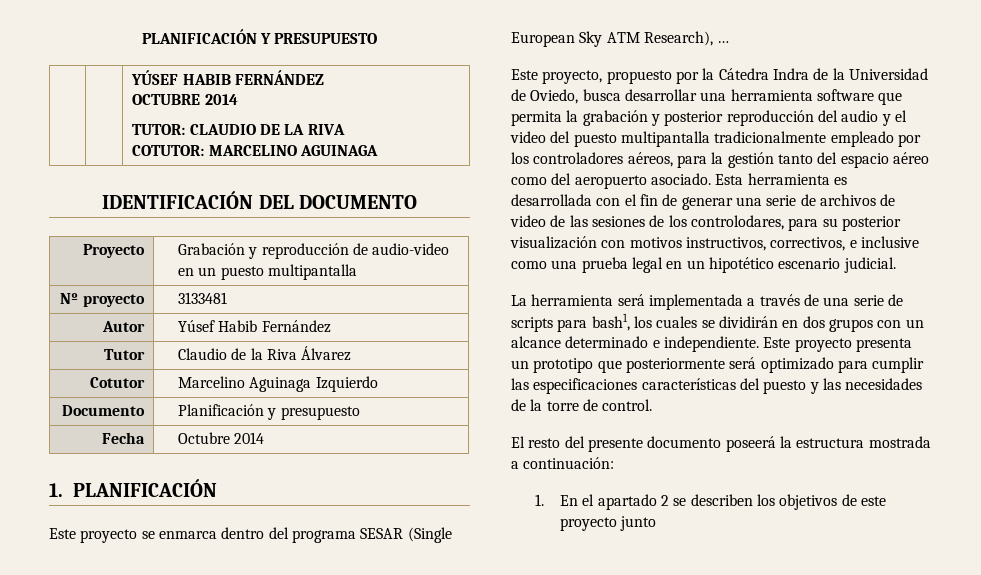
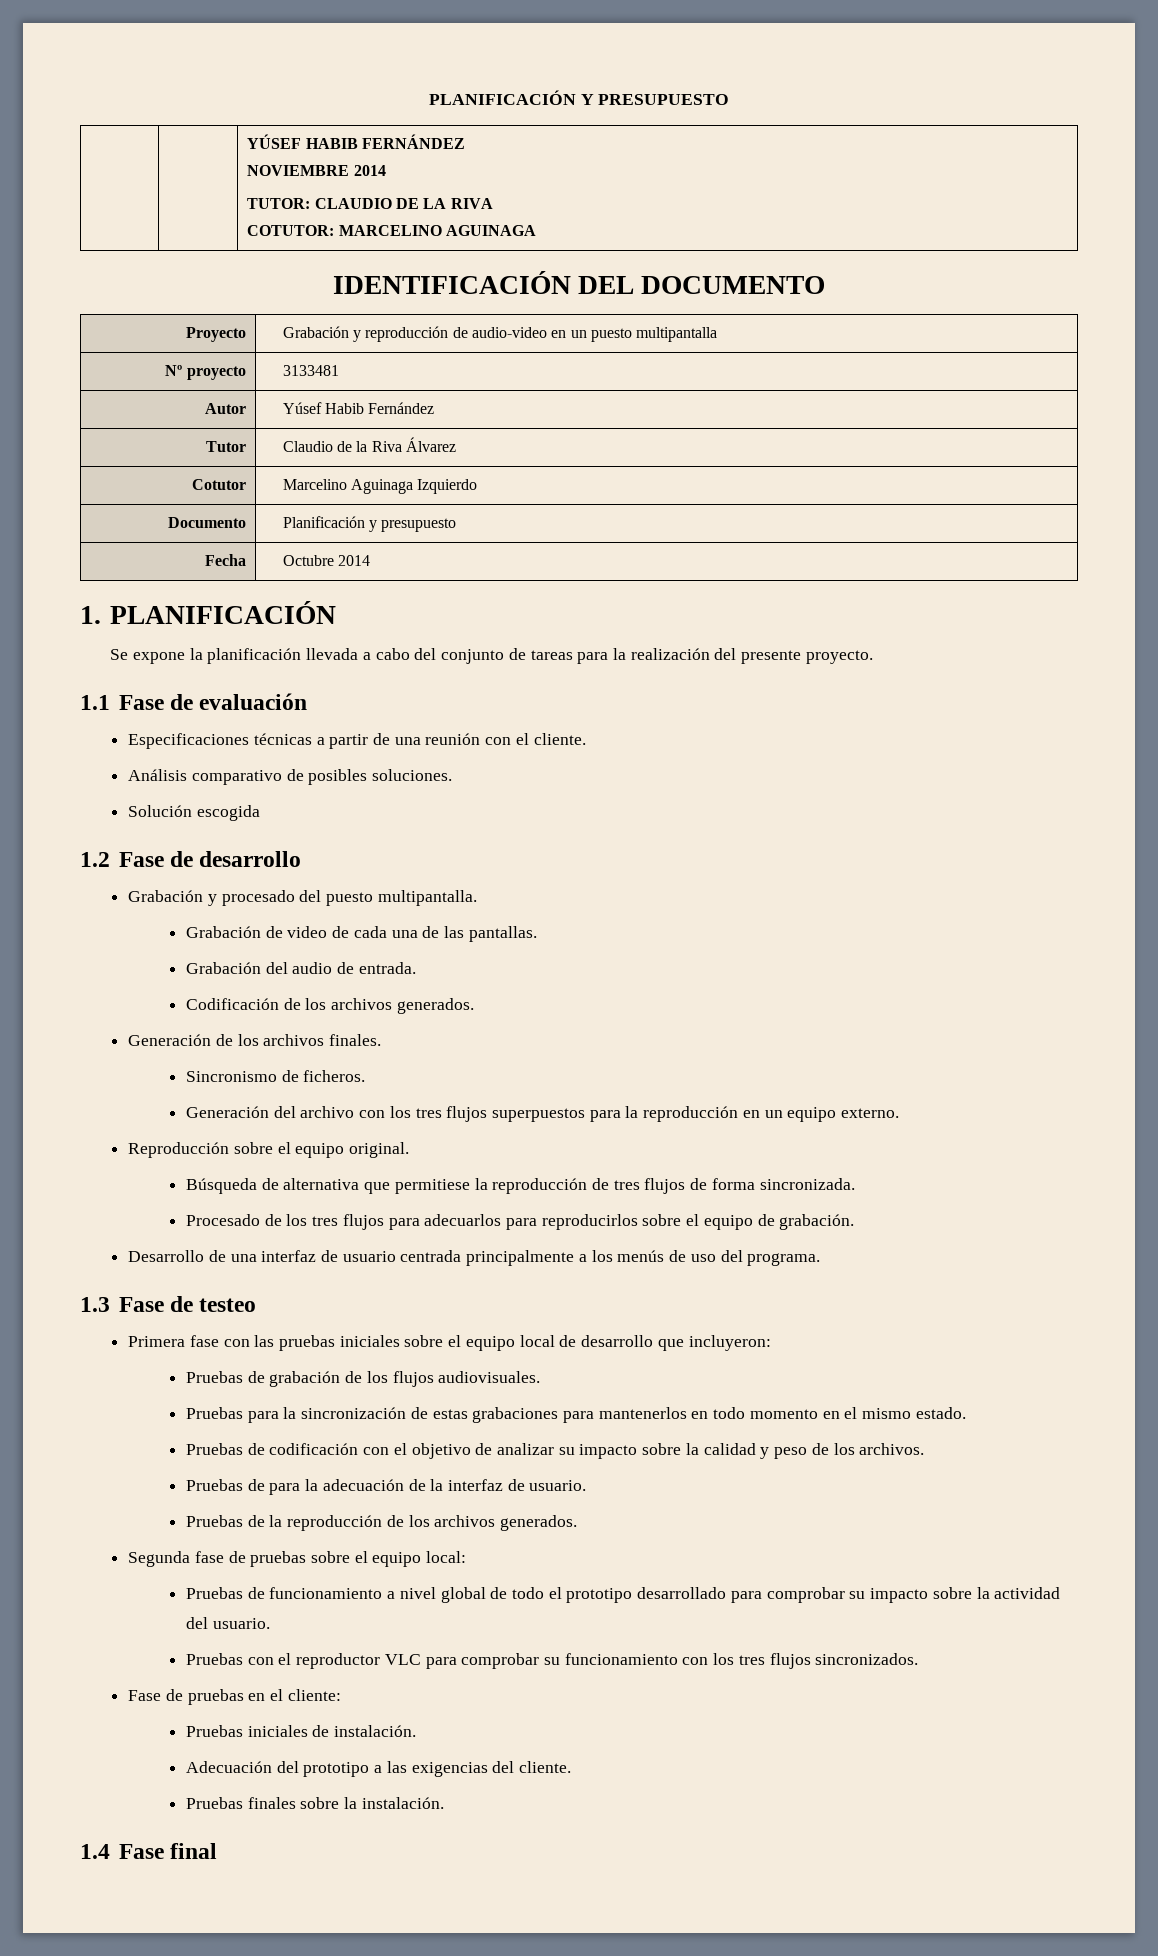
  | | YÚSEF HABIB FERNÁNDEZ
- OCTUBRE 2014
+ NOVIEMBRE 2014
- Este proyecto se enmarca dentro del programa SESAR (Single European Sky ATM Research), …
- Este proyecto, propuesto por la Cátedra Indra de la Universidad de Oviedo, busca desarrollar una herramienta software que permita la grabación y posterior reproducción del audio y el video del puesto multipantalla tradicionalmente empleado por los controladores aéreos, para la gestión tanto del espacio aéreo como del aeropuerto asociado. Esta herramienta es desarrollada con el fin de generar una serie de archivos de video de las sesiones de los controlodares, para su posterior visualización con motivos instructivos, correctivos, e inclusive como una prueba legal en un hipotético escenario judicial.
- La herramienta será implementada a través de una serie de scripts para bash1, los cuales se dividirán en dos grupos con un alcance determinado e independiente. Este proyecto presenta un prototipo que posteriormente será optimizado para cumplir las especificaciones características del puesto y las necesidades de la torre de control.
- El resto del presente documento poseerá la estructura mostrada a continuación:
- 1. En el apartado 2 se describen los objetivos de este proyecto junto
+ Se expone la planificación llevada a cabo del conjunto de tareas para la realización del presente proyecto.
+ 1.1 Fase de evaluación
+ Especificaciones técnicas a partir de una reunión con el cliente.
+ Análisis comparativo de posibles soluciones.
+ Solución escogida
+ 1.2 Fase de desarrollo
+ Grabación y procesado del puesto multipantalla.
+ Grabación de video de cada una de las pantallas.
+ Grabación del audio de entrada.
+ Codificación de los archivos generados.
+ Generación de los archivos finales.
+ Sincronismo de ficheros.
+ Generación del archivo con los tres flujos superpuestos para la reproducción en un equipo externo.
+ Reproducción sobre el equipo original.
+ Búsqueda de alternativa que permitiese la reproducción de tres flujos de forma sincronizada.
+ Procesado de los tres flujos para adecuarlos para reproducirlos sobre el equipo de grabación.
+ Desarrollo de una interfaz de usuario centrada principalmente a los menús de uso del programa.
+ 1.3 Fase de testeo
+ Primera fase con las pruebas iniciales sobre el equipo local de desarrollo que incluyeron:
+ Pruebas de grabación de los flujos audiovisuales.
+ Pruebas para la sincronización de estas grabaciones para mantenerlos en todo momento en el mismo estado.
+ Pruebas de codificación con el objetivo de analizar su impacto sobre la calidad y peso de los archivos.
+ Pruebas de para la adecuación de la interfaz de usuario.
+ Pruebas de la reproducción de los archivos generados.
+ Segunda fase de pruebas sobre el equipo local:
+ Pruebas de funcionamiento a nivel global de todo el prototipo desarrollado para comprobar su impacto sobre la actividad del usuario.
+ Pruebas con el reproductor VLC para comprobar su funcionamiento con los tres flujos sincronizados.
+ Fase de pruebas en el cliente:
+ Pruebas iniciales de instalación.
+ Adecuación del prototipo a las exigencias del cliente.
+ Pruebas finales sobre la instalación.
+ 1.4 Fase final

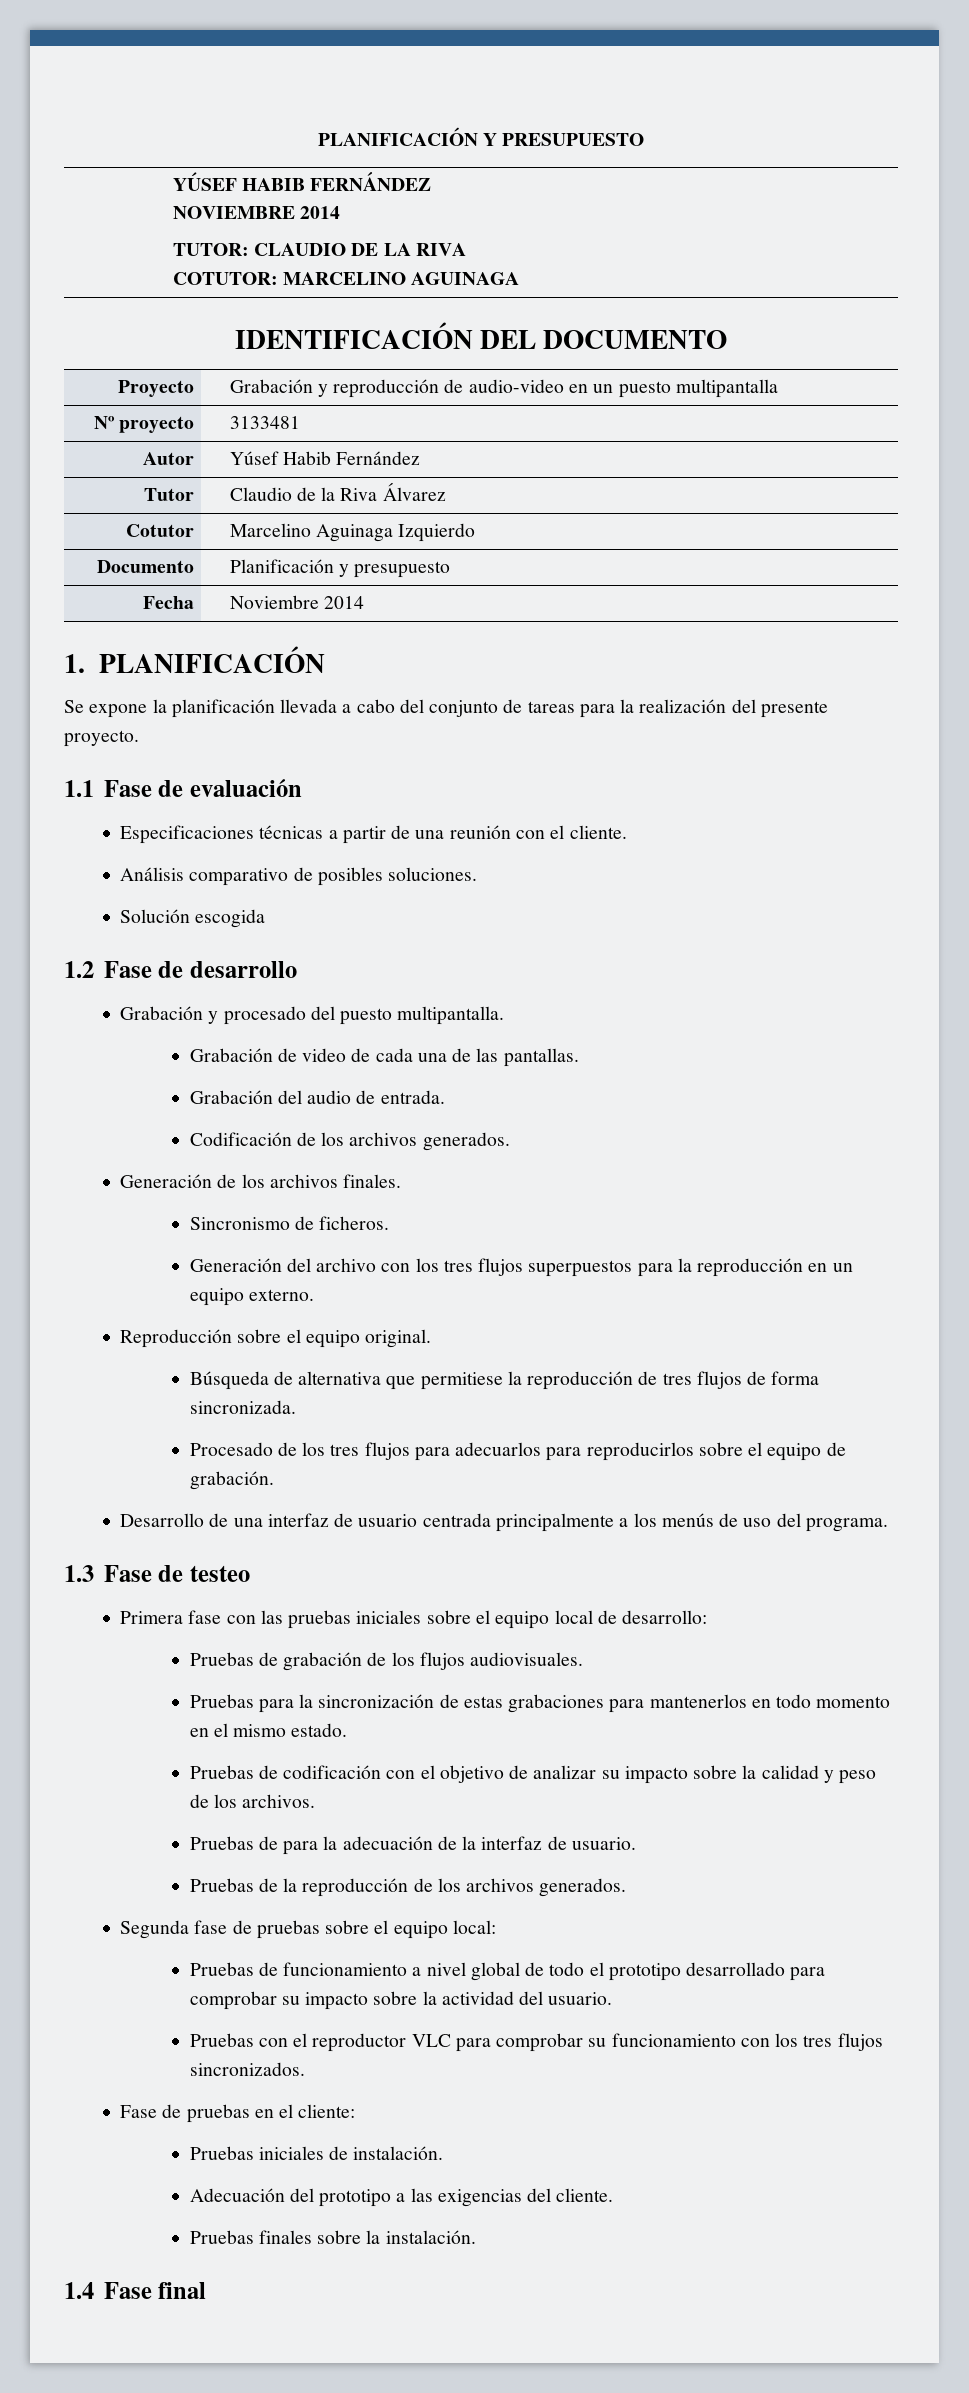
- Fecha | Octubre 2014
+ Fecha | Noviembre 2014
- Primera fase con las pruebas iniciales sobre el equipo local de desarrollo que incluyeron:
+ Primera fase con las pruebas iniciales sobre el equipo local de desarrollo:

